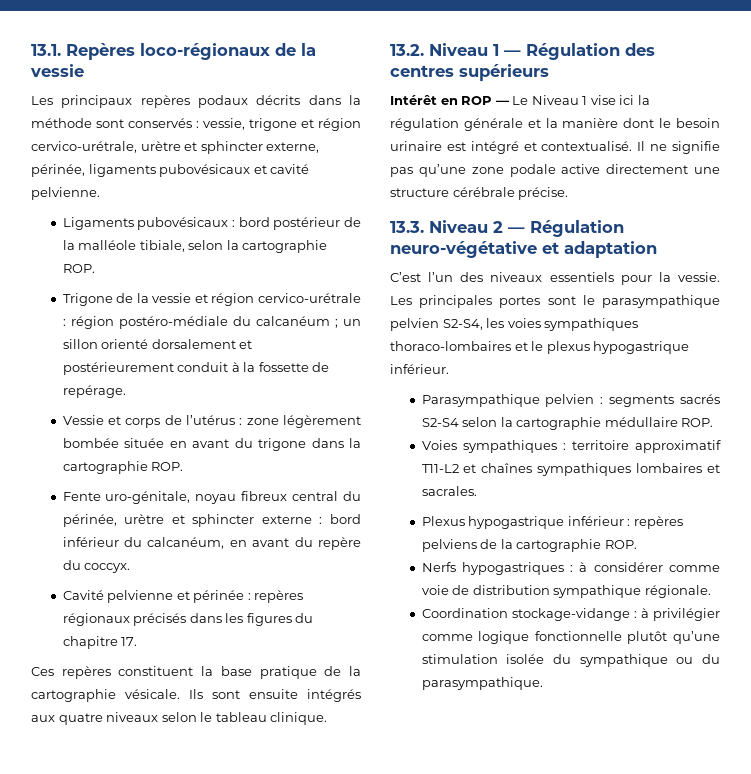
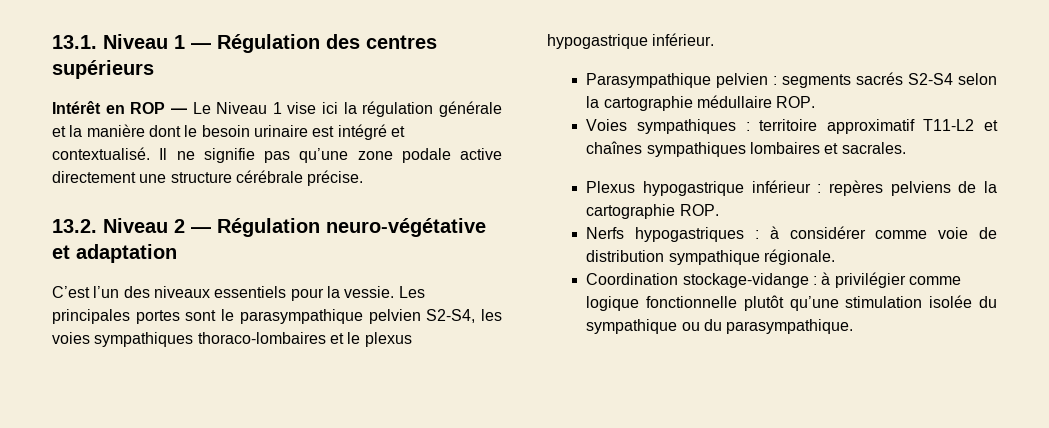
- 13.1. Repères loco-régionaux de la vessie
- Les principaux repères podaux décrits dans la méthode sont conservés : vessie, trigone et région cervico-urétrale, urètre et sphincter externe, périnée, ligaments pubovésicaux et cavité pelvienne.
- Ligaments pubovésicaux : bord postérieur de la malléole tibiale, selon la cartographie ROP.
- Trigone de la vessie et région cervico-urétrale : région postéro-médiale du calcanéum ; un sillon orienté dorsalement et postérieurement conduit à la fossette de repérage.
- Vessie et corps de l’utérus : zone légèrement bombée située en avant du trigone dans la cartographie ROP.
- Fente uro-génitale, noyau fibreux central du périnée, urètre et sphincter externe : bord inférieur du calcanéum, en avant du repère du coccyx.
- Cavité pelvienne et périnée : repères régionaux précisés dans les figures du chapitre 17.
- Ces repères constituent la base pratique de la cartographie vésicale. Ils sont ensuite intégrés aux quatre niveaux selon le tableau clinique.
- 13.2. Niveau 1 — Régulation des centres supérieurs
+ 13.1. Niveau 1 — Régulation des centres supérieurs
- 13.3. Niveau 2 — Régulation neuro-végétative et adaptation
+ 13.2. Niveau 2 — Régulation neuro-végétative et adaptation

